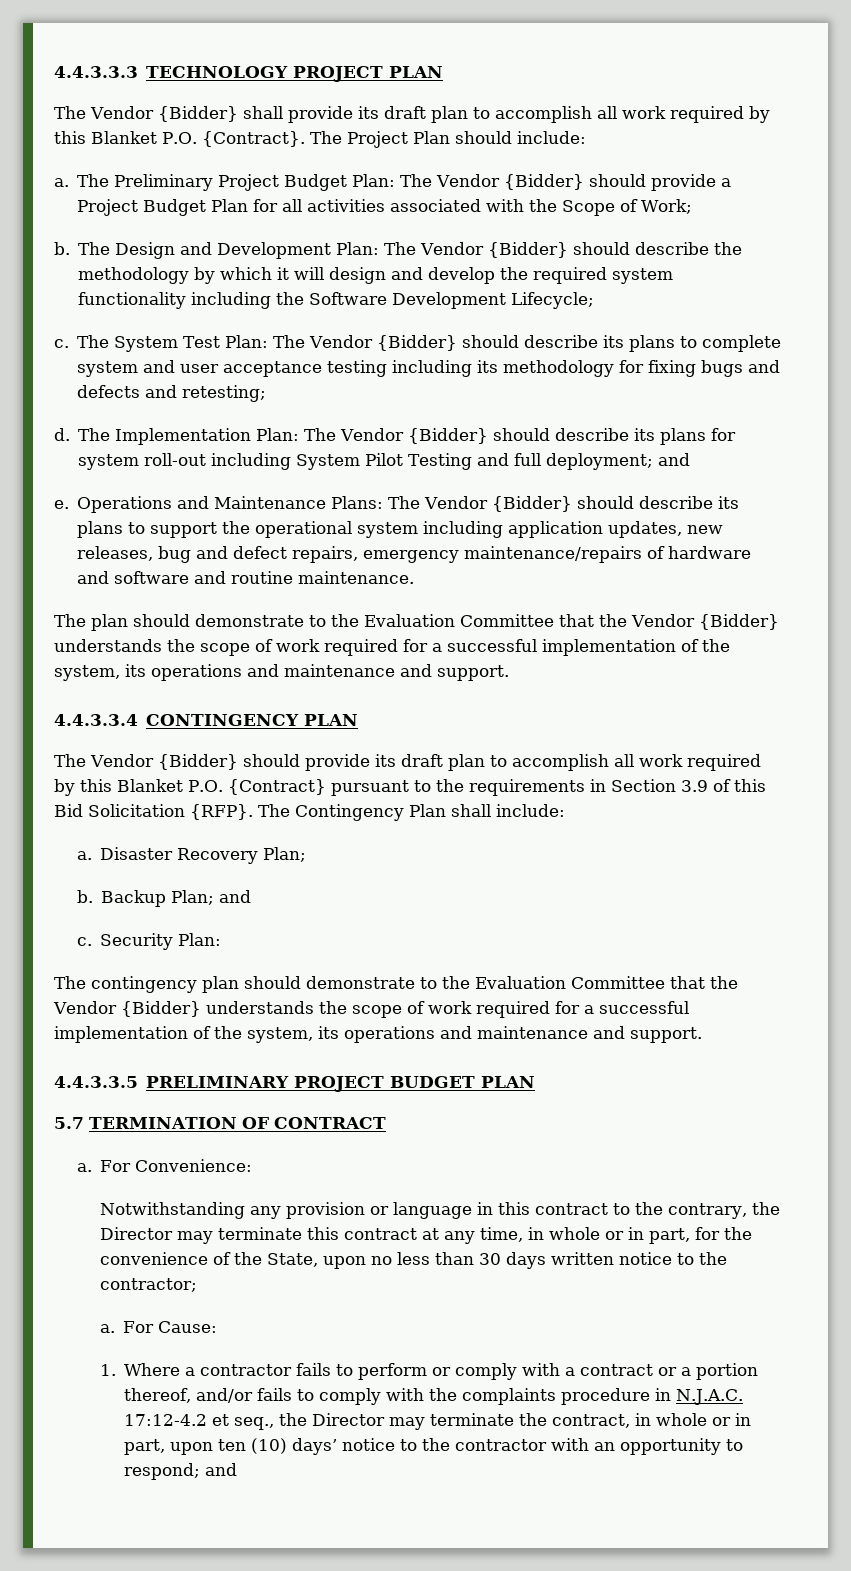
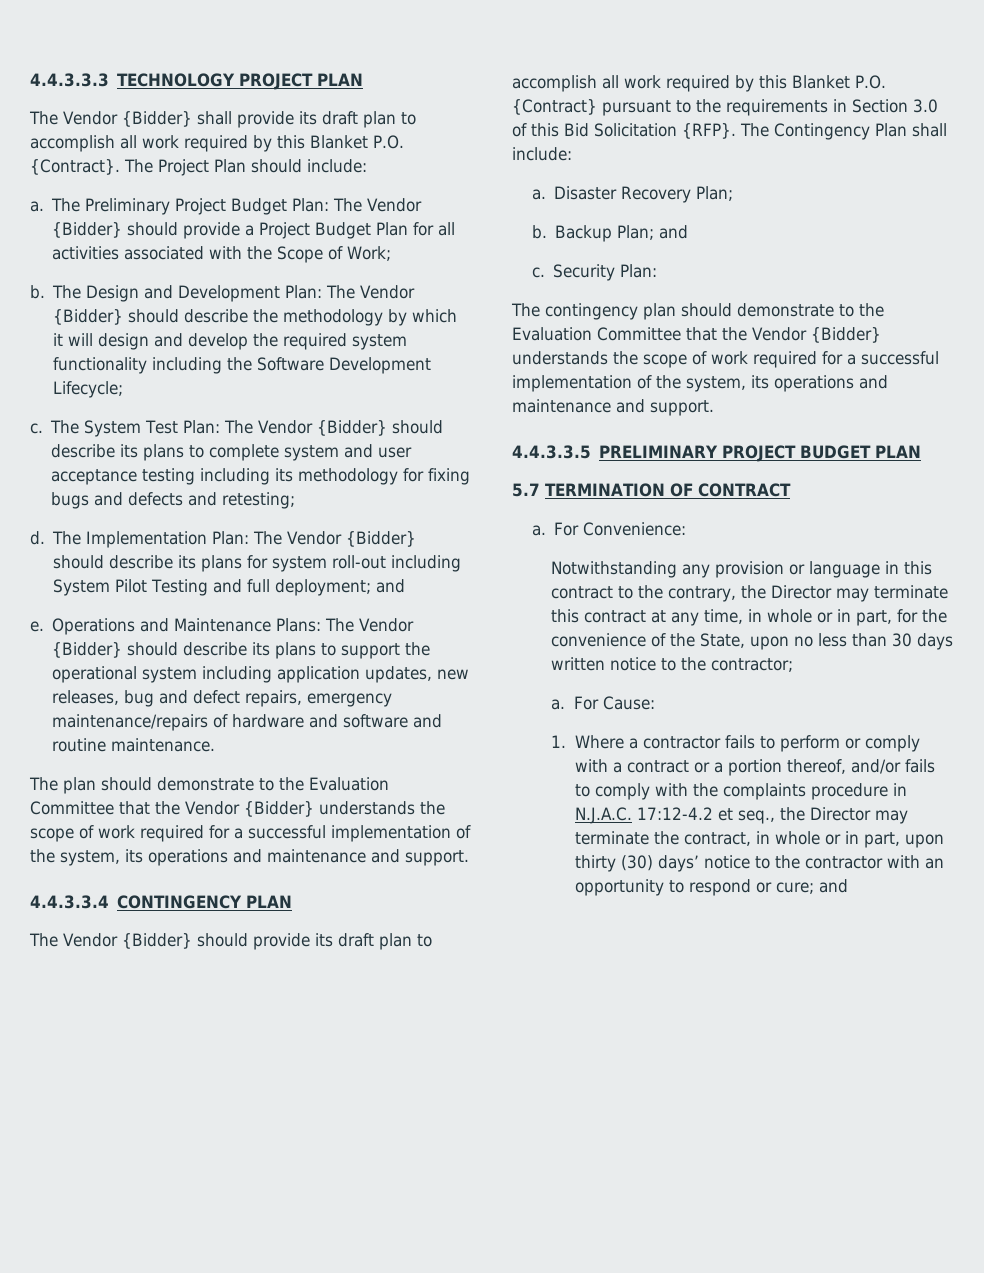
- The Vendor {Bidder} should provide its draft plan to accomplish all work required by this Blanket P.O. {Contract} pursuant to the requirements in Section 3.9 of this Bid Solicitation {RFP}.
+ The Vendor {Bidder} should provide its draft plan to accomplish all work required by this Blanket P.O. {Contract} pursuant to the requirements in Section 3.0 of this Bid Solicitation {RFP}.
- 1. Where a contractor fails to perform or comply with a contract or a portion thereof, and/or fails to comply with the complaints procedure in N.J.A.C. 17:12-4.2 et seq., the Director may terminate the contract, in whole or in part, upon ten (10) days’ notice to the contractor with an opportunity to respond; and
+ 1. Where a contractor fails to perform or comply with a contract or a portion thereof, and/or fails to comply with the complaints procedure in N.J.A.C. 17:12-4.2 et seq., the Director may terminate the contract, in whole or in part, upon thirty (30) days’ notice to the contractor with an opportunity to respond or cure; and

